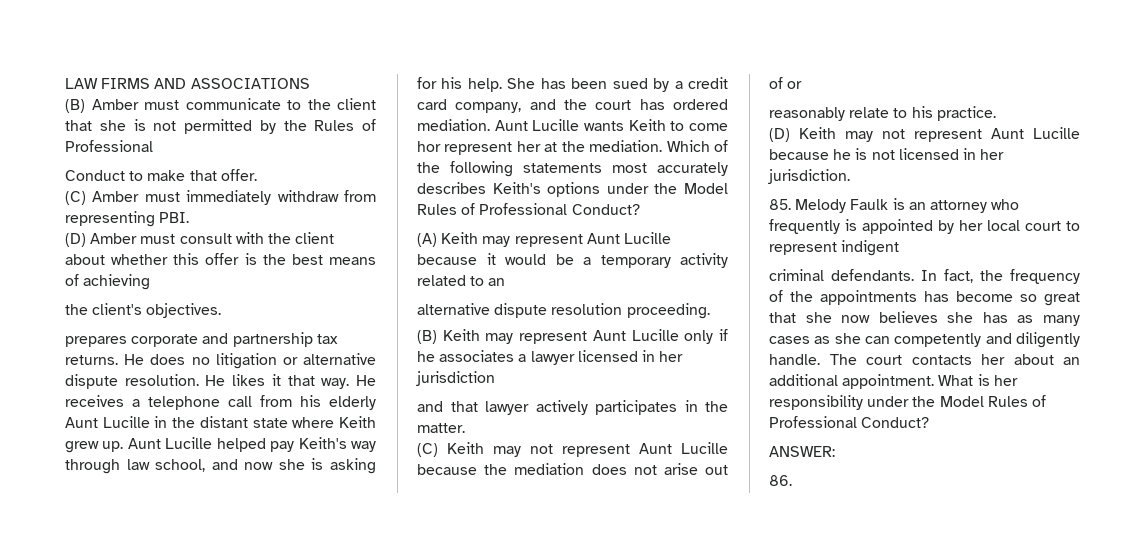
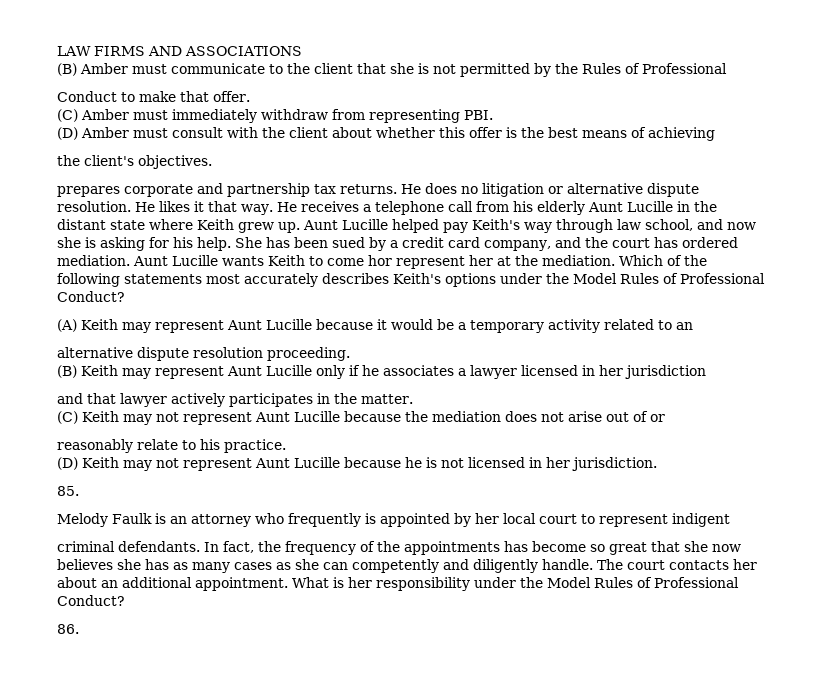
- 85. Melody Faulk is an attorney who frequently is appointed by her local court to represent indigent
+ 85.
+ Melody Faulk is an attorney who frequently is appointed by her local court to represent indigent
- ANSWER:

